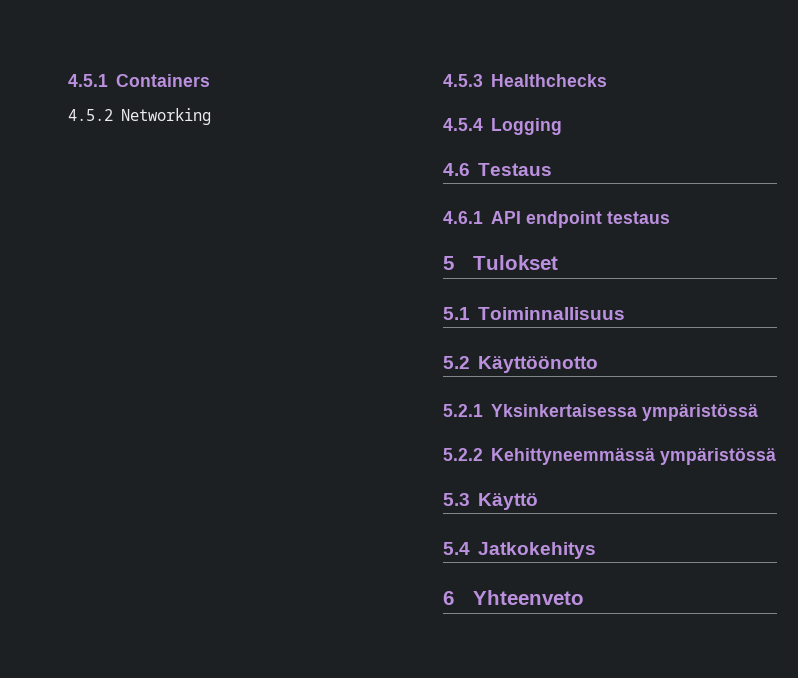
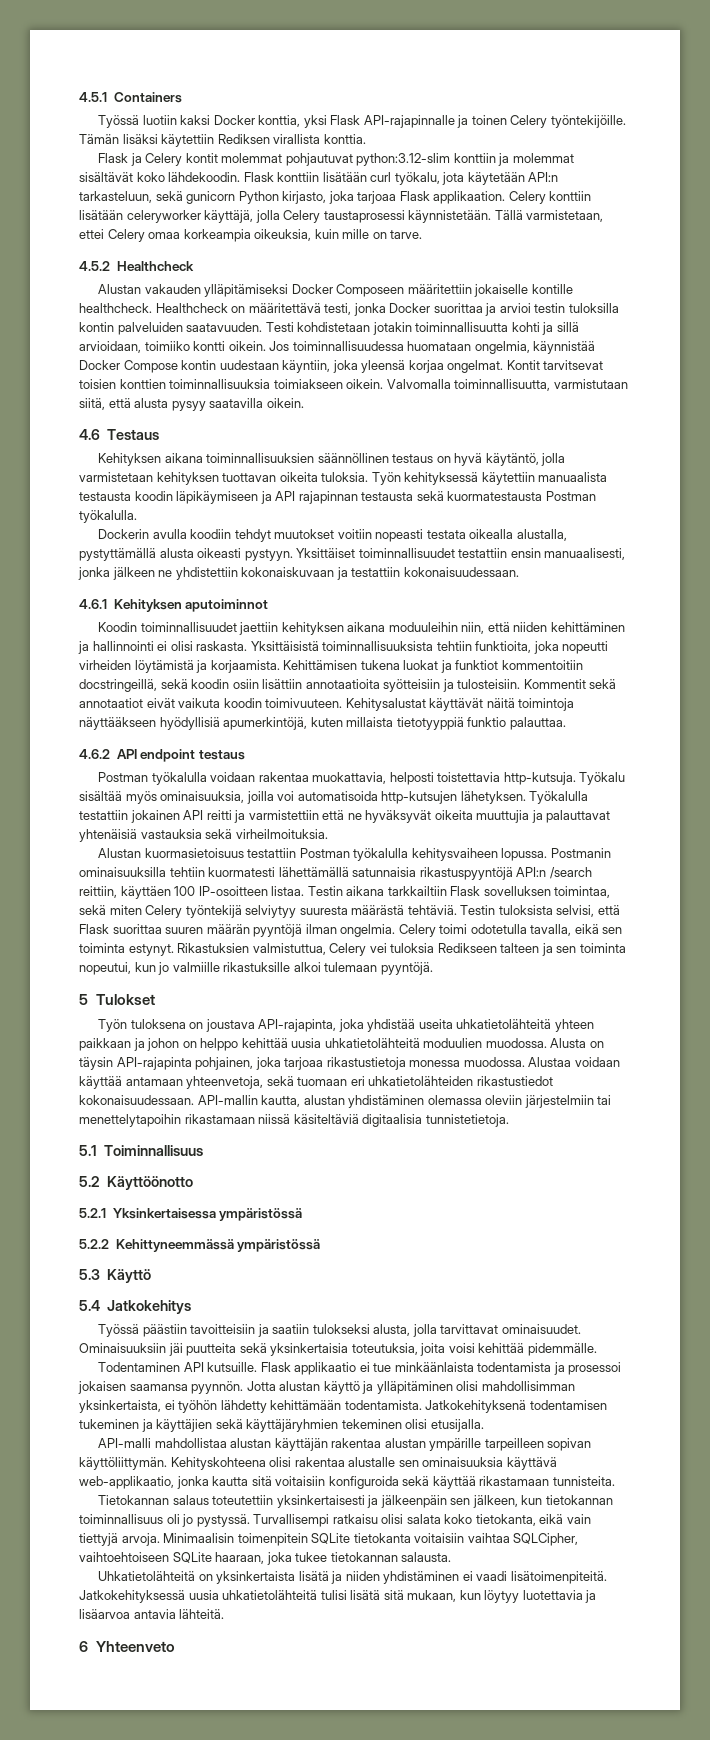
- 4.5.2 Networking
- 4.5.3 Healthchecks
- 4.5.4 Logging
+ Työssä luotiin kaksi Docker konttia, yksi Flask API-rajapinnalle ja toinen Celery työntekijöille. Tämän lisäksi käytettiin Rediksen virallista konttia.
+ Flask ja Celery kontit molemmat pohjautuvat python:3.12-slim konttiin ja molemmat sisältävät koko lähdekoodin. Flask konttiin lisätään curl työkalu, jota käytetään API:n tarkasteluun, sekä gunicorn Python kirjasto, joka tarjoaa Flask applikaation. Celery konttiin lisätään celeryworker käyttäjä, jolla Celery taustaprosessi käynnistetään. Tällä varmistetaan, ettei Celery omaa korkeampia oikeuksia, kuin mille on tarve.
+ 4.5.2 Healthcheck
+ Alustan vakauden ylläpitämiseksi Docker Composeen määritettiin jokaiselle kontille healthcheck. Healthcheck on määritettävä testi, jonka Docker suorittaa ja arvioi testin tuloksilla kontin palveluiden saatavuuden. Testi kohdistetaan jotakin toiminnallisuutta kohti ja sillä arvioidaan, toimiiko kontti oikein. Jos toiminnallisuudessa huomataan ongelmia, käynnistää Docker Compose kontin uudestaan käyntiin, joka yleensä korjaa ongelmat. Kontit tarvitsevat toisien konttien toiminnallisuuksia toimiakseen oikein. Valvomalla toiminnallisuutta, varmistutaan siitä, että alusta pysyy saatavilla oikein.
  4.6 Testaus
- 4.6.1 API endpoint testaus
+ Kehityksen aikana toiminnallisuuksien säännöllinen testaus on hyvä käytäntö, jolla varmistetaan kehityksen tuottavan oikeita tuloksia. Työn kehityksessä käytettiin manuaalista testausta koodin läpikäymiseen ja API rajapinnan testausta sekä kuormatestausta Postman työkalulla.
+ Dockerin avulla koodiin tehdyt muutokset voitiin nopeasti testata oikealla alustalla, pystyttämällä alusta oikeasti pystyyn. Yksittäiset toiminnallisuudet testattiin ensin manuaalisesti, jonka jälkeen ne yhdistettiin kokonaiskuvaan ja testattiin kokonaisuudessaan.
+ 4.6.1 Kehityksen aputoiminnot
+ Koodin toiminnallisuudet jaettiin kehityksen aikana moduuleihin niin, että niiden kehittäminen ja hallinnointi ei olisi raskasta. Yksittäisistä toiminnallisuuksista tehtiin funktioita, joka nopeutti virheiden löytämistä ja korjaamista. Kehittämisen tukena luokat ja funktiot kommentoitiin docstringeillä, sekä koodin osiin lisättiin annotaatioita syötteisiin ja tulosteisiin. Kommentit sekä annotaatiot eivät vaikuta koodin toimivuuteen. Kehitysalustat käyttävät näitä toimintoja näyttääkseen hyödyllisiä apumerkintöjä, kuten millaista tietotyyppiä funktio palauttaa.
+ 4.6.2 API endpoint testaus
+ Postman työkalulla voidaan rakentaa muokattavia, helposti toistettavia http-kutsuja. Työkalu sisältää myös ominaisuuksia, joilla voi automatisoida http-kutsujen lähetyksen. Työkalulla testattiin jokainen API reitti ja varmistettiin että ne hyväksyvät oikeita muuttujia ja palauttavat yhtenäisiä vastauksia sekä virheilmoituksia.
+ Alustan kuormasietoisuus testattiin Postman työkalulla kehitysvaiheen lopussa. Postmanin ominaisuuksilla tehtiin kuormatesti lähettämällä satunnaisia rikastuspyyntöjä API:n /search reittiin, käyttäen 100 IP-osoitteen listaa. Testin aikana tarkkailtiin Flask sovelluksen toimintaa, sekä miten Celery työntekijä selviytyy suuresta määrästä tehtäviä. Testin tuloksista selvisi, että Flask suorittaa suuren määrän pyyntöjä ilman ongelmia. Celery toimi odotetulla tavalla, eikä sen toiminta estynyt. Rikastuksien valmistuttua, Celery vei tuloksia Redikseen talteen ja sen toiminta nopeutui, kun jo valmiille rikastuksille alkoi tulemaan pyyntöjä.
  5 Tulokset
+ Työn tuloksena on joustava API-rajapinta, joka yhdistää useita uhkatietolähteitä yhteen paikkaan ja johon on helppo kehittää uusia uhkatietolähteitä moduulien muodossa. Alusta on täysin API-rajapinta pohjainen, joka tarjoaa rikastustietoja monessa muodossa. Alustaa voidaan käyttää antamaan yhteenvetoja, sekä tuomaan eri uhkatietolähteiden rikastustiedot kokonaisuudessaan. API-mallin kautta, alustan yhdistäminen olemassa oleviin järjestelmiin tai menettelytapoihin rikastamaan niissä käsiteltäviä digitaalisia tunnistetietoja.
+ Työssä päästiin tavoitteisiin ja saatiin tulokseksi alusta, jolla tarvittavat ominaisuudet. Ominaisuuksiin jäi puutteita sekä yksinkertaisia toteutuksia, joita voisi kehittää pidemmälle.
+ Todentaminen API kutsuille. Flask applikaatio ei tue minkäänlaista todentamista ja prosessoi jokaisen saamansa pyynnön. Jotta alustan käyttö ja ylläpitäminen olisi mahdollisimman yksinkertaista, ei työhön lähdetty kehittämään todentamista. Jatkokehityksenä todentamisen tukeminen ja käyttäjien sekä käyttäjäryhmien tekeminen olisi etusijalla.
+ API-malli mahdollistaa alustan käyttäjän rakentaa alustan ympärille tarpeilleen sopivan käyttöliittymän. Kehityskohteena olisi rakentaa alustalle sen ominaisuuksia käyttävä web-applikaatio, jonka kautta sitä voitaisiin konfiguroida sekä käyttää rikastamaan tunnisteita.
+ Tietokannan salaus toteutettiin yksinkertaisesti ja jälkeenpäin sen jälkeen, kun tietokannan toiminnallisuus oli jo pystyssä. Turvallisempi ratkaisu olisi salata koko tietokanta, eikä vain tiettyjä arvoja. Minimaalisin toimenpitein SQLite tietokanta voitaisiin vaihtaa SQLCipher, vaihtoehtoiseen SQLite haaraan, joka tukee tietokannan salausta.
+ Uhkatietolähteitä on yksinkertaista lisätä ja niiden yhdistäminen ei vaadi lisätoimenpiteitä. Jatkokehityksessä uusia uhkatietolähteitä tulisi lisätä sitä mukaan, kun löytyy luotettavia ja lisäarvoa antavia lähteitä.

